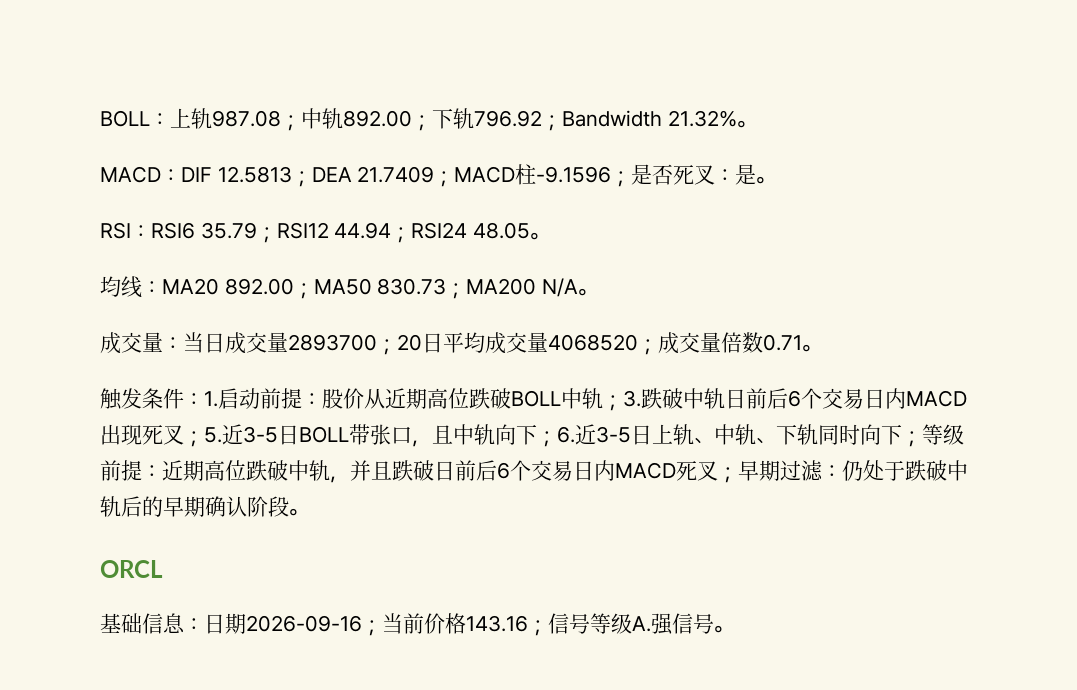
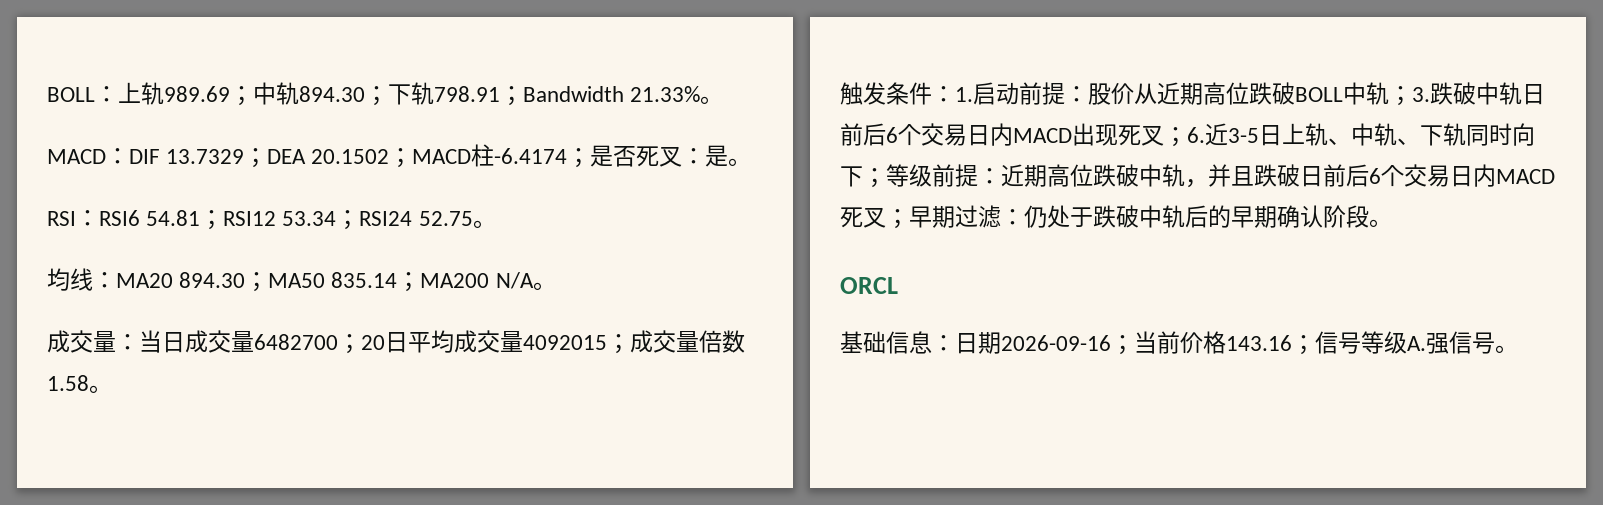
- BOLL：上轨987.08；中轨892.00；下轨796.92；Bandwidth 21.32%。
+ BOLL：上轨989.69；中轨894.30；下轨798.91；Bandwidth 21.33%。
- MACD：DIF 12.5813；DEA 21.7409；MACD柱-9.1596；是否死叉：是。
+ MACD：DIF 13.7329；DEA 20.1502；MACD柱-6.4174；是否死叉：是。
- RSI：RSI6 35.79；RSI12 44.94；RSI24 48.05。
+ RSI：RSI6 54.81；RSI12 53.34；RSI24 52.75。
- 均线：MA20 892.00；MA50 830.73；MA200 N/A。
+ 均线：MA20 894.30；MA50 835.14；MA200 N/A。
- 成交量：当日成交量2893700；20日平均成交量4068520；成交量倍数0.71。
+ 成交量：当日成交量6482700；20日平均成交量4092015；成交量倍数1.58。
- 5.近3-5日BOLL带张口，且中轨向下；

